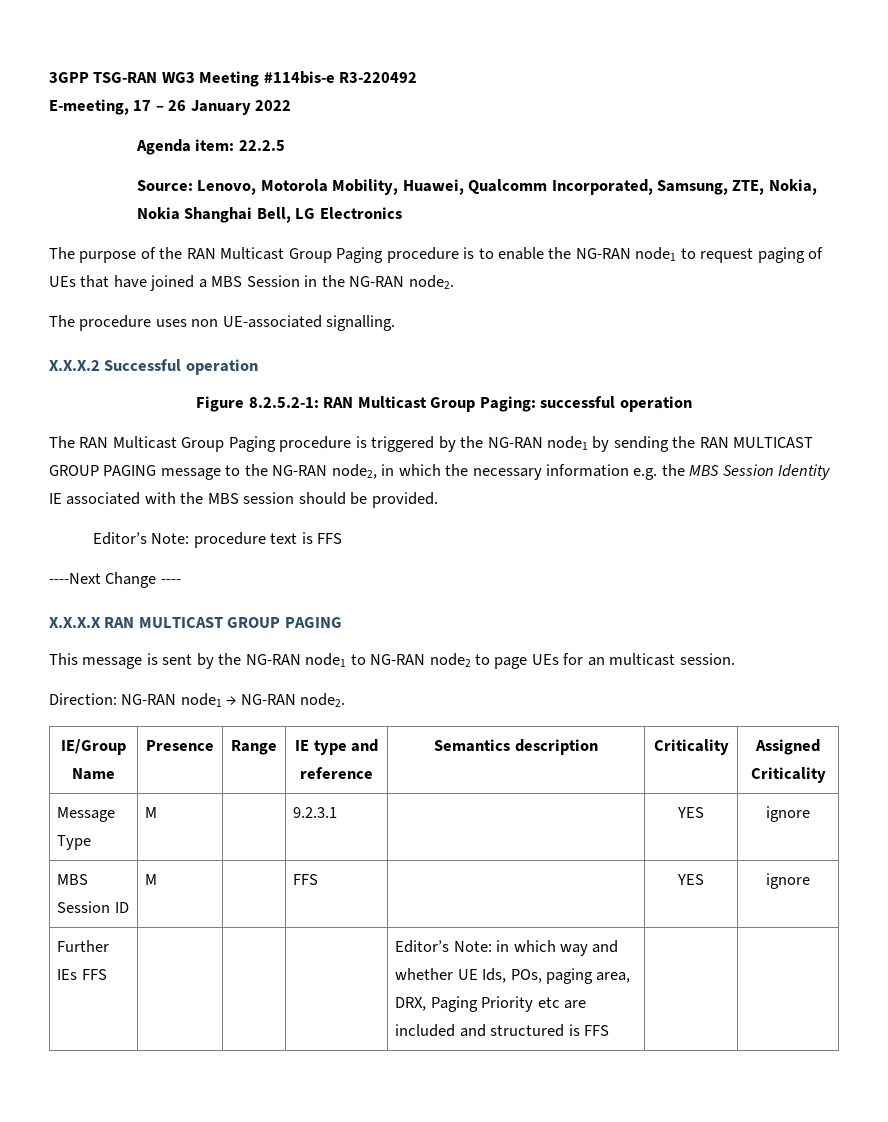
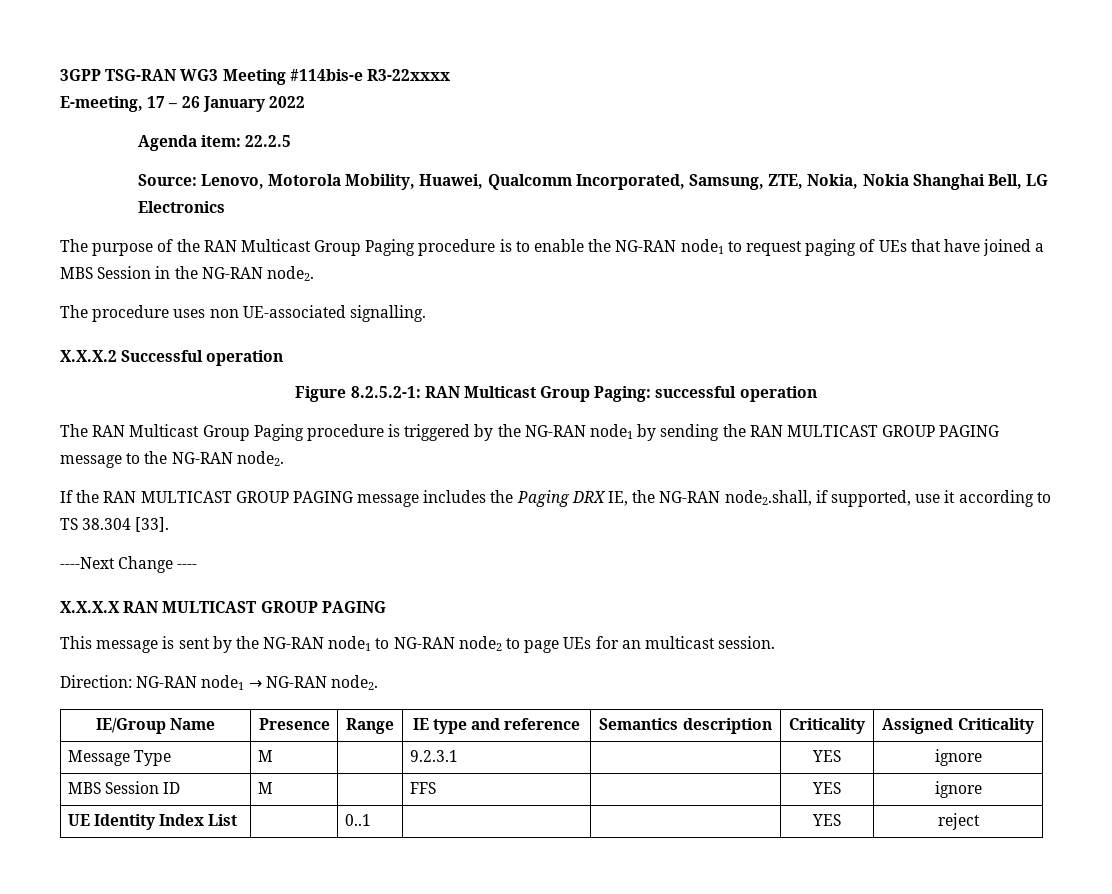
- 3GPP TSG-RAN WG3 Meeting #114bis-e R3-220492
+ 3GPP TSG-RAN WG3 Meeting #114bis-e R3-22xxxx
- The RAN Multicast Group Paging procedure is triggered by the NG-RAN node1 by sending the RAN MULTICAST GROUP PAGING message to the NG-RAN node2, in which the necessary information e.g. the MBS Session Identity IE associated with the MBS session should be provided.
- Editor’s Note: procedure text is FFS
+ The RAN Multicast Group Paging procedure is triggered by the NG-RAN node1 by sending the RAN MULTICAST GROUP PAGING message to the NG-RAN node2.
+ If the RAN MULTICAST GROUP PAGING message includes the Paging DRX IE, the NG-RAN node2.shall, if supported, use it according to TS 38.304 [33].
- Further IEs FFS | | | | Editor’s Note: in which way and whether UE Ids, POs, paging area, DRX, Paging Priority etc are included and structured is FFS | |
+ UE Identity Index List | | 0..1 | | | YES | reject

